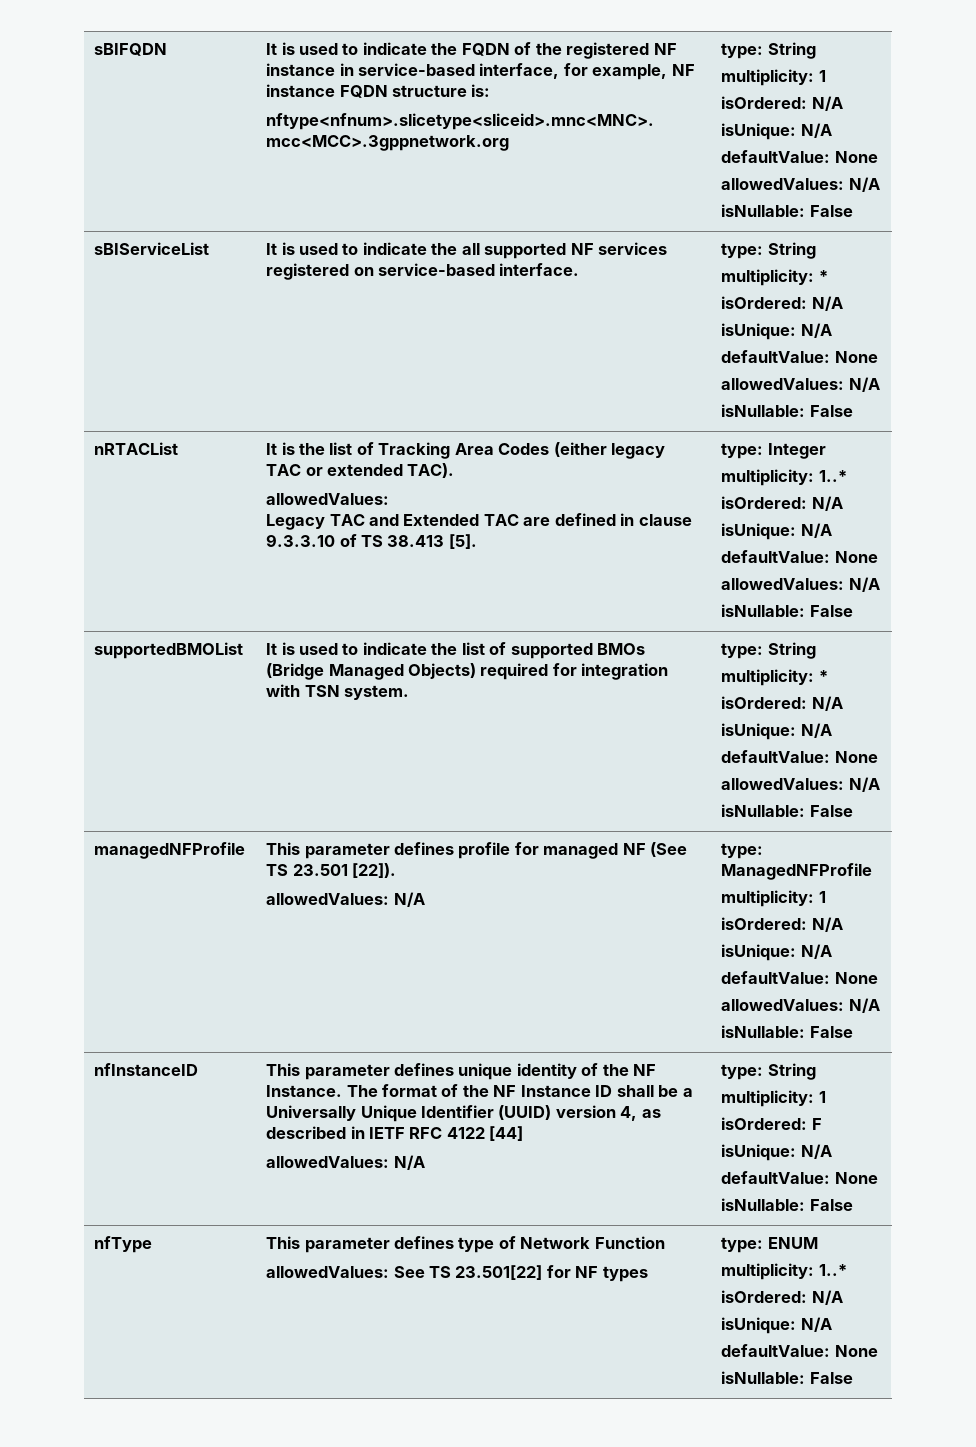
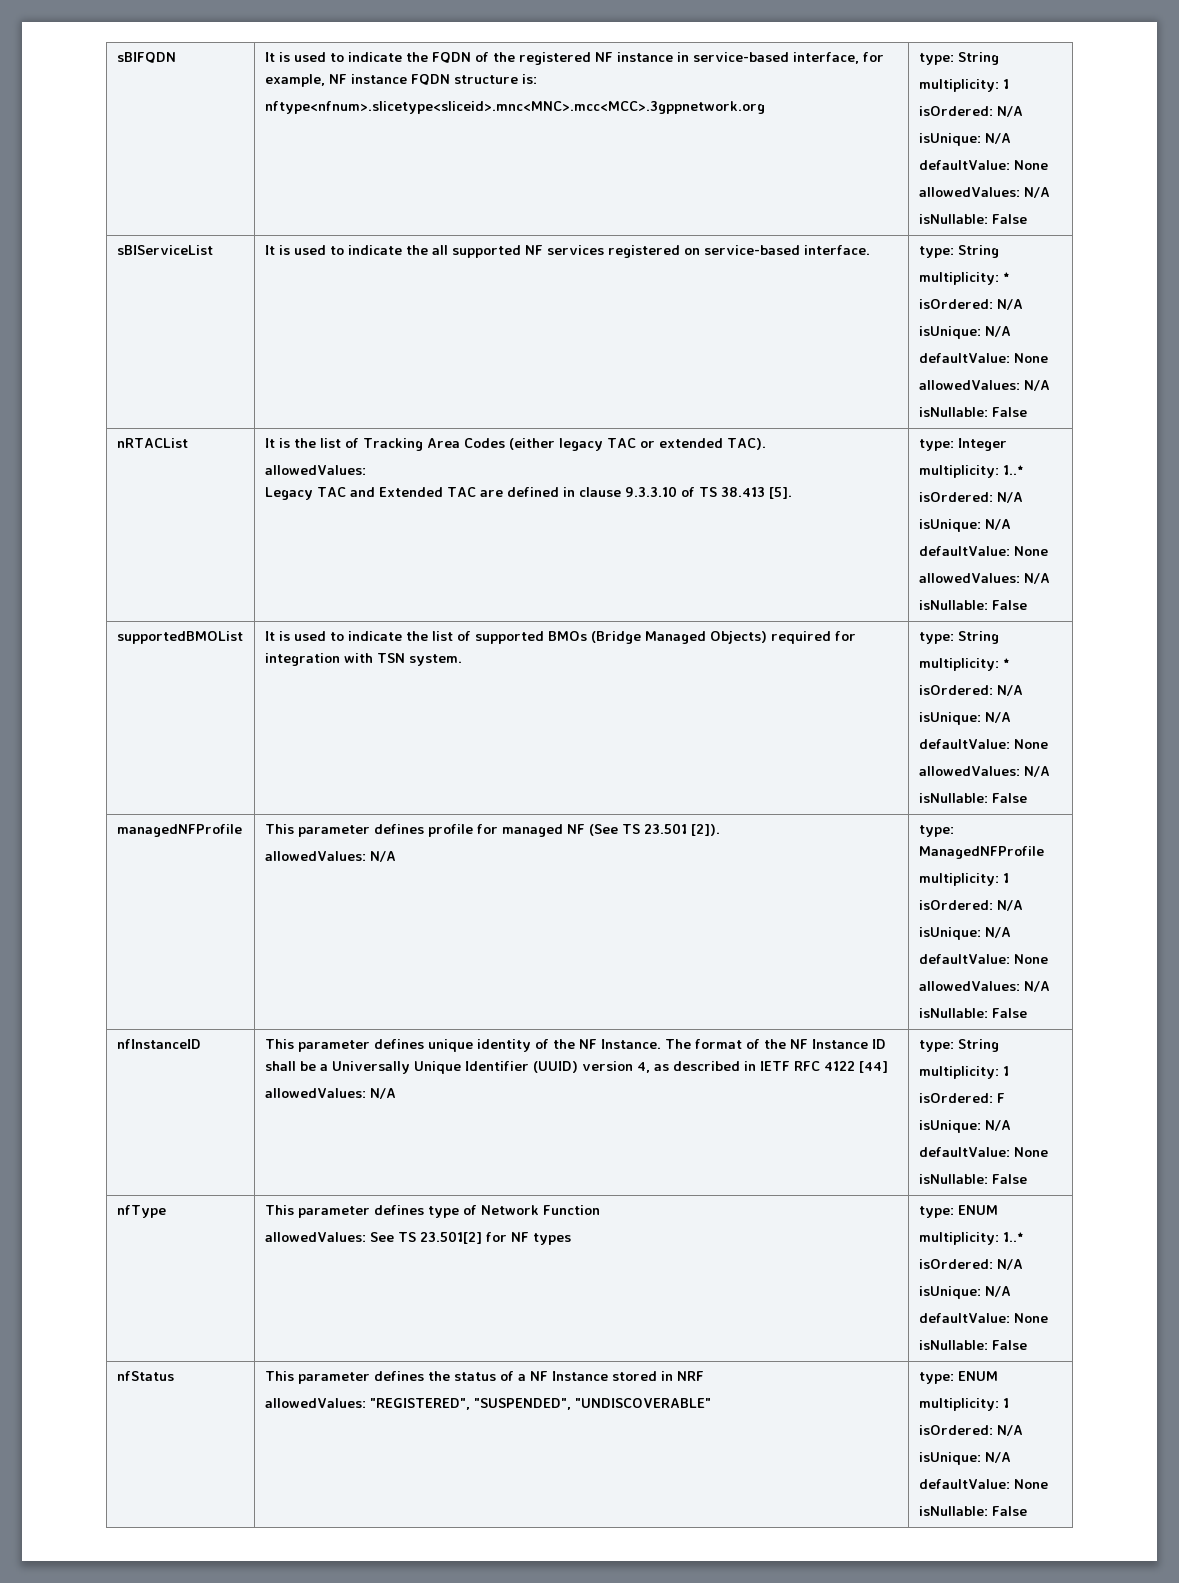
- managedNFProfile | This parameter defines profile for managed NF (See TS 23.501 [22]).
+ managedNFProfile | This parameter defines profile for managed NF (See TS 23.501 [2]).
  nfType | This parameter defines type of Network Function
- allowedValues: See TS 23.501[22] for NF types | type: ENUM
+ allowedValues: See TS 23.501[2] for NF types | type: ENUM
+ nfStatus | This parameter defines the status of a NF Instance stored in NRF
+ allowedValues: "REGISTERED", "SUSPENDED", "UNDISCOVERABLE" | type: ENUM
+ multiplicity: 1
+ isOrdered: N/A
+ isUnique: N/A
+ defaultValue: None
+ isNullable: False

